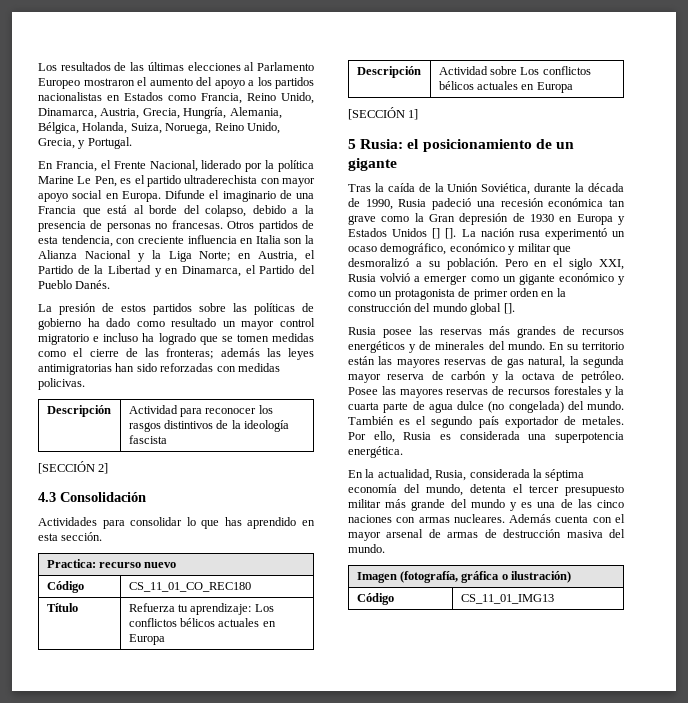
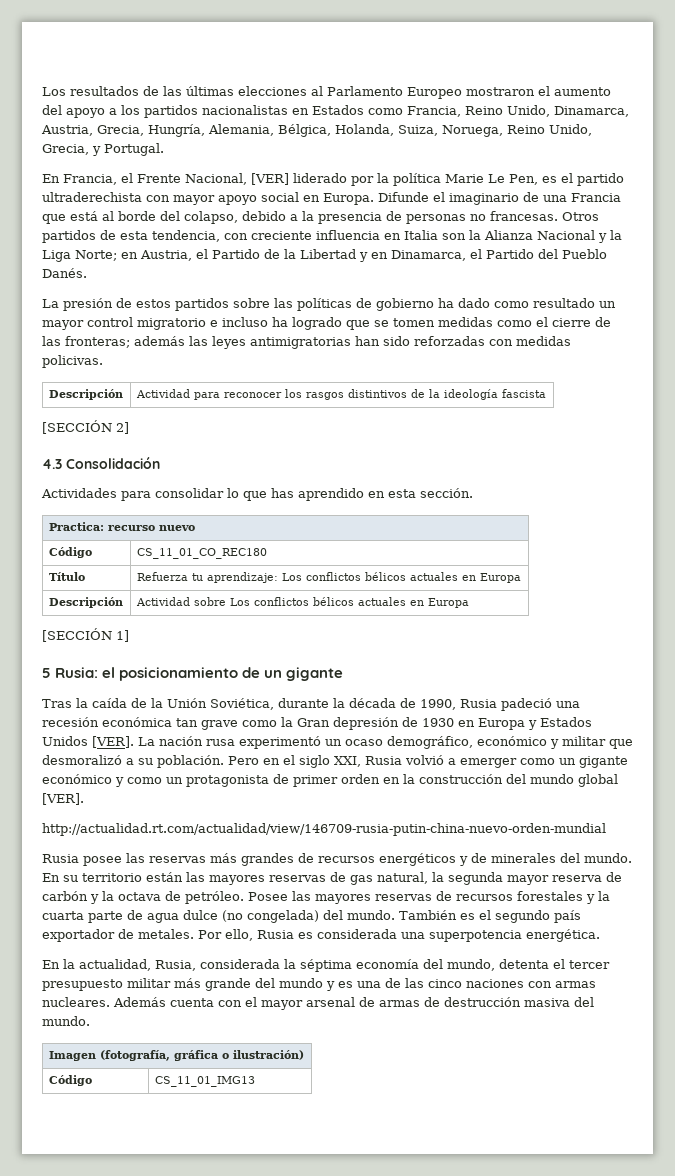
- En Francia, el Frente Nacional, liderado por la política Marine Le Pen, es el partido ultraderechista con mayor apoyo social en Europa.
+ En Francia, el Frente Nacional, [VER] liderado por la política Marie Le Pen, es el partido ultraderechista con mayor apoyo social en Europa.
- Tras la caída de la Unión Soviética, durante la década de 1990, Rusia padeció una recesión económica tan grave como la Gran depresión de 1930 en Europa y Estados Unidos [] [].
+ Tras la caída de la Unión Soviética, durante la década de 1990, Rusia padeció una recesión económica tan grave como la Gran depresión de 1930 en Europa y Estados Unidos [VER].
- Pero en el siglo XXI, Rusia volvió a emerger como un gigante económico y como un protagonista de primer orden en la construcción del mundo global [].
+ Pero en el siglo XXI, Rusia volvió a emerger como un gigante económico y como un protagonista de primer orden en la construcción del mundo global [VER].
+ http://actualidad.rt.com/actualidad/view/146709-rusia-putin-china-nuevo-orden-mundial

